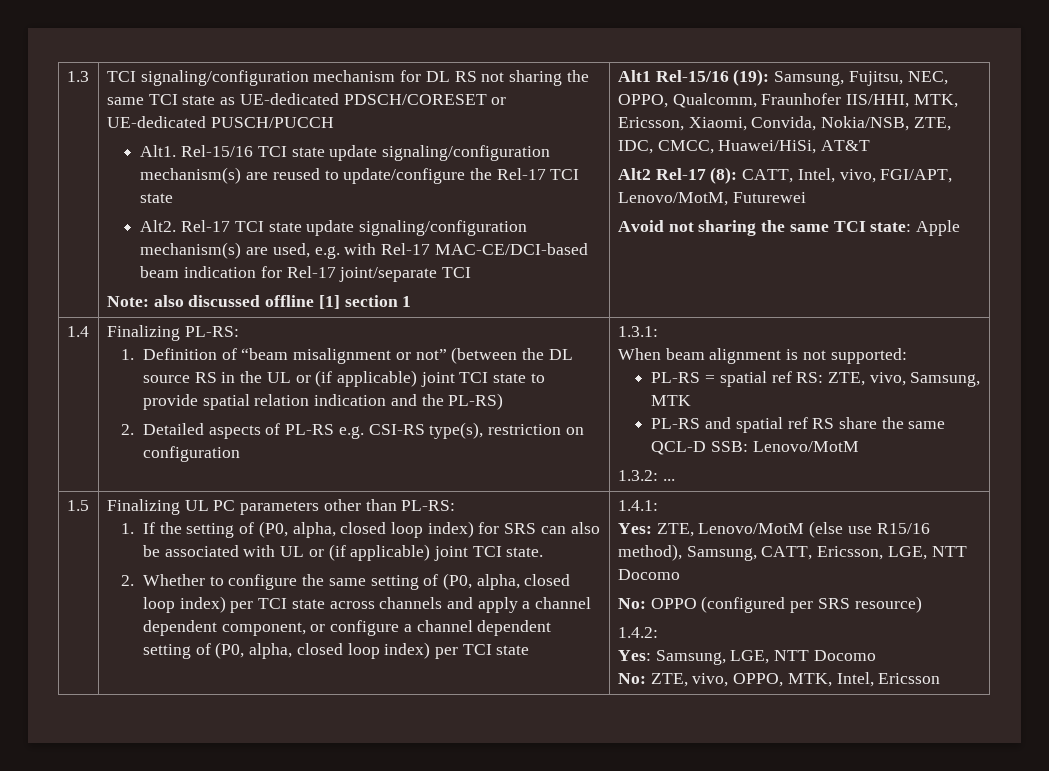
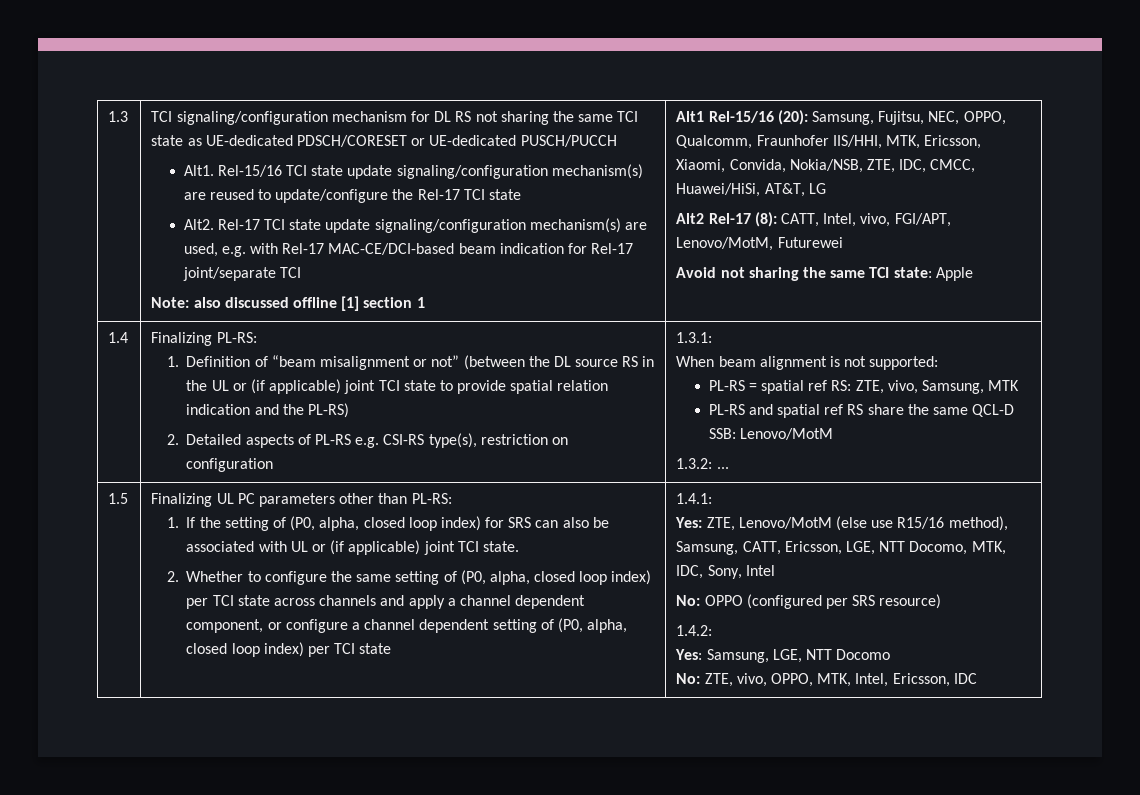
- Alt1 Rel-15/16 (19): Samsung, Fujitsu, NEC, OPPO, Qualcomm, Fraunhofer IIS/HHI, MTK, Ericsson, Xiaomi, Convida, Nokia/NSB, ZTE, IDC, CMCC, Huawei/HiSi, AT&T
+ Alt1 Rel-15/16 (20): Samsung, Fujitsu, NEC, OPPO, Qualcomm, Fraunhofer IIS/HHI, MTK, Ericsson, Xiaomi, Convida, Nokia/NSB, ZTE, IDC, CMCC, Huawei/HiSi, AT&T, LG
- Yes: ZTE, Lenovo/MotM (else use R15/16 method), Samsung, CATT, Ericsson, LGE, NTT Docomo
+ Yes: ZTE, Lenovo/MotM (else use R15/16 method), Samsung, CATT, Ericsson, LGE, NTT Docomo, MTK, IDC, Sony, Intel
- No: ZTE, vivo, OPPO, MTK, Intel, Ericsson
+ No: ZTE, vivo, OPPO, MTK, Intel, Ericsson, IDC

